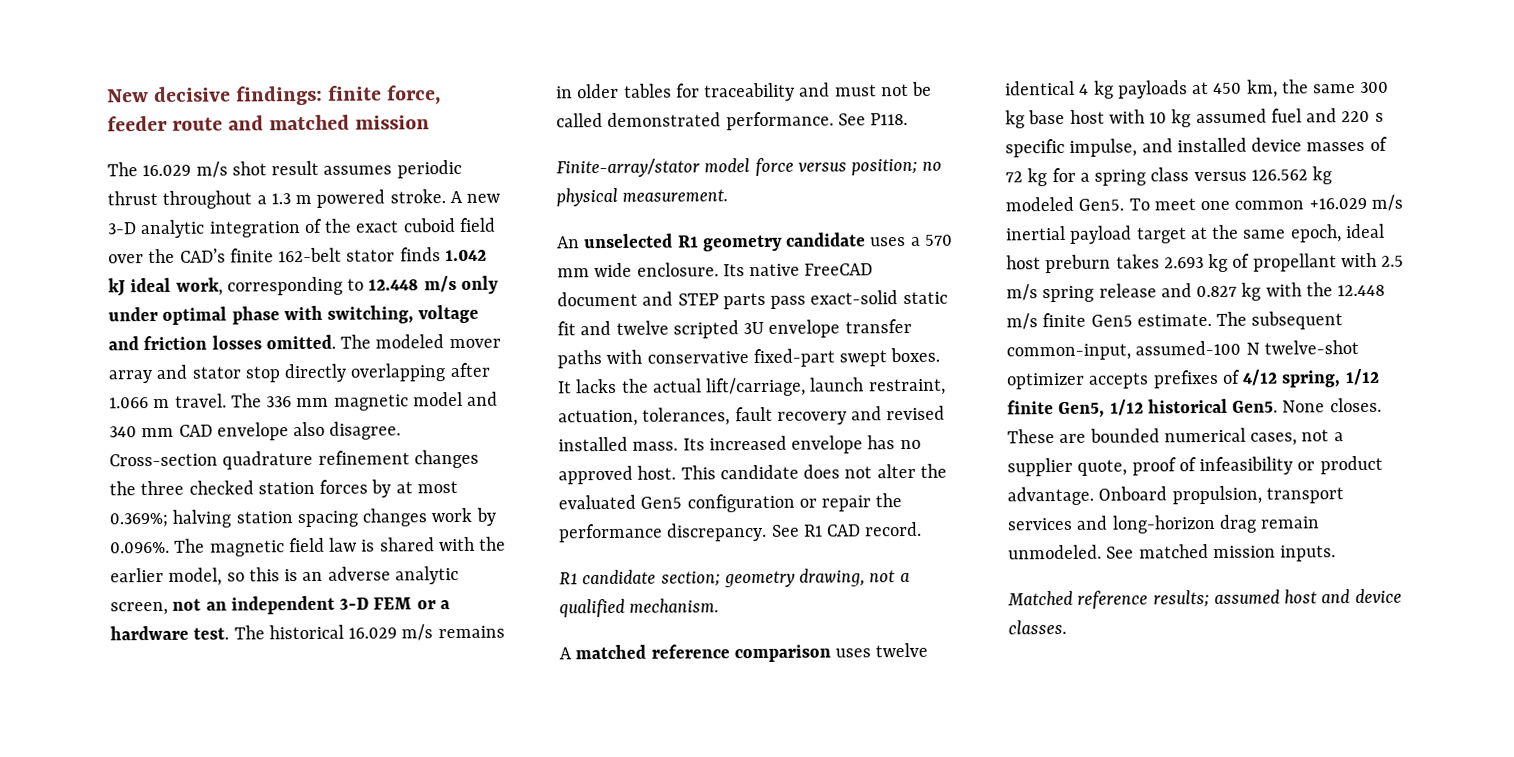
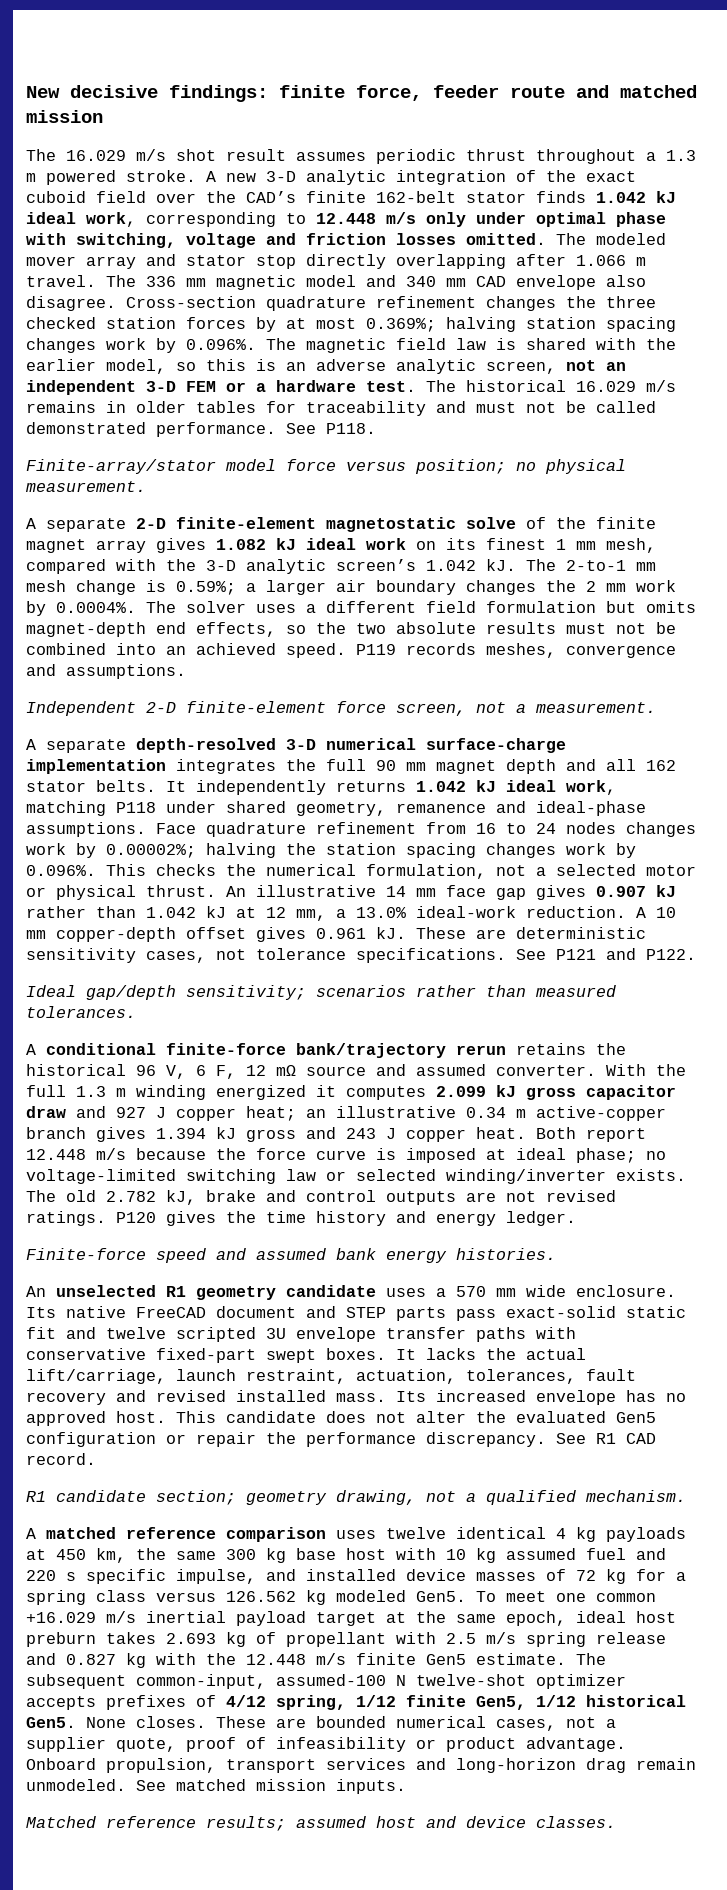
+ A separate 2-D finite-element magnetostatic solve of the finite magnet array gives 1.082 kJ ideal work on its finest 1 mm mesh, compared with the 3-D analytic screen’s 1.042 kJ. The 2-to-1 mm mesh change is 0.59%; a larger air boundary changes the 2 mm work by 0.0004%. The solver uses a different field formulation but omits magnet-depth end effects, so the two absolute results must not be combined into an achieved speed. P119 records meshes, convergence and assumptions.
+ Independent 2-D finite-element force screen, not a measurement.
+ A separate depth-resolved 3-D numerical surface-charge implementation integrates the full 90 mm magnet depth and all 162 stator belts. It independently returns 1.042 kJ ideal work, matching P118 under shared geometry, remanence and ideal-phase assumptions. Face quadrature refinement from 16 to 24 nodes changes work by 0.00002%; halving the station spacing changes work by 0.096%. This checks the numerical formulation, not a selected motor or physical thrust. An illustrative 14 mm face gap gives 0.907 kJ rather than 1.042 kJ at 12 mm, a 13.0% ideal-work reduction. A 10 mm copper-depth offset gives 0.961 kJ. These are deterministic sensitivity cases, not tolerance specifications. See P121 and P122.
+ Ideal gap/depth sensitivity; scenarios rather than measured tolerances.
+ A conditional finite-force bank/trajectory rerun retains the historical 96 V, 6 F, 12 mΩ source and assumed converter. With the full 1.3 m winding energized it computes 2.099 kJ gross capacitor draw and 927 J copper heat; an illustrative 0.34 m active-copper branch gives 1.394 kJ gross and 243 J copper heat. Both report 12.448 m/s because the force curve is imposed at ideal phase; no voltage-limited switching law or selected winding/inverter exists. The old 2.782 kJ, brake and control outputs are not revised ratings. P120 gives the time history and energy ledger.
+ Finite-force speed and assumed bank energy histories.

